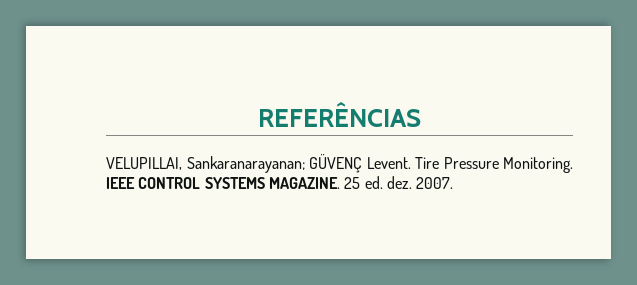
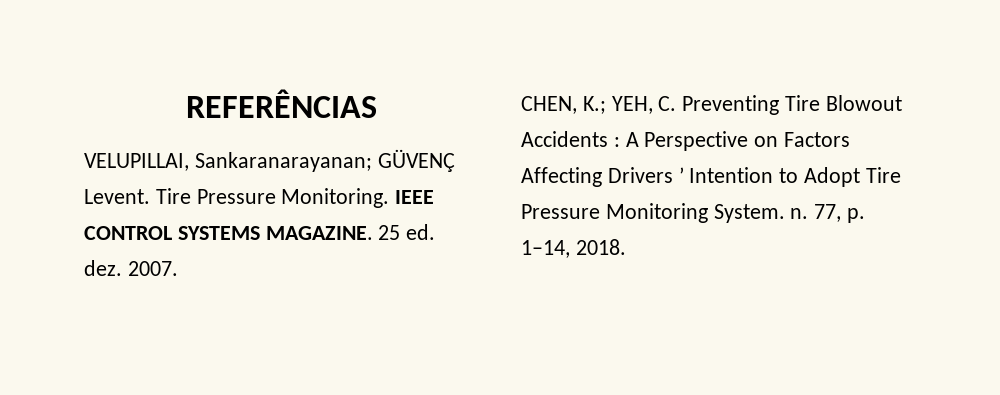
+ CHEN, K.; YEH, C. Preventing Tire Blowout Accidents : A Perspective on Factors Affecting Drivers ’ Intention to Adopt Tire Pressure Monitoring System. n. 77, p. 1–14, 2018.

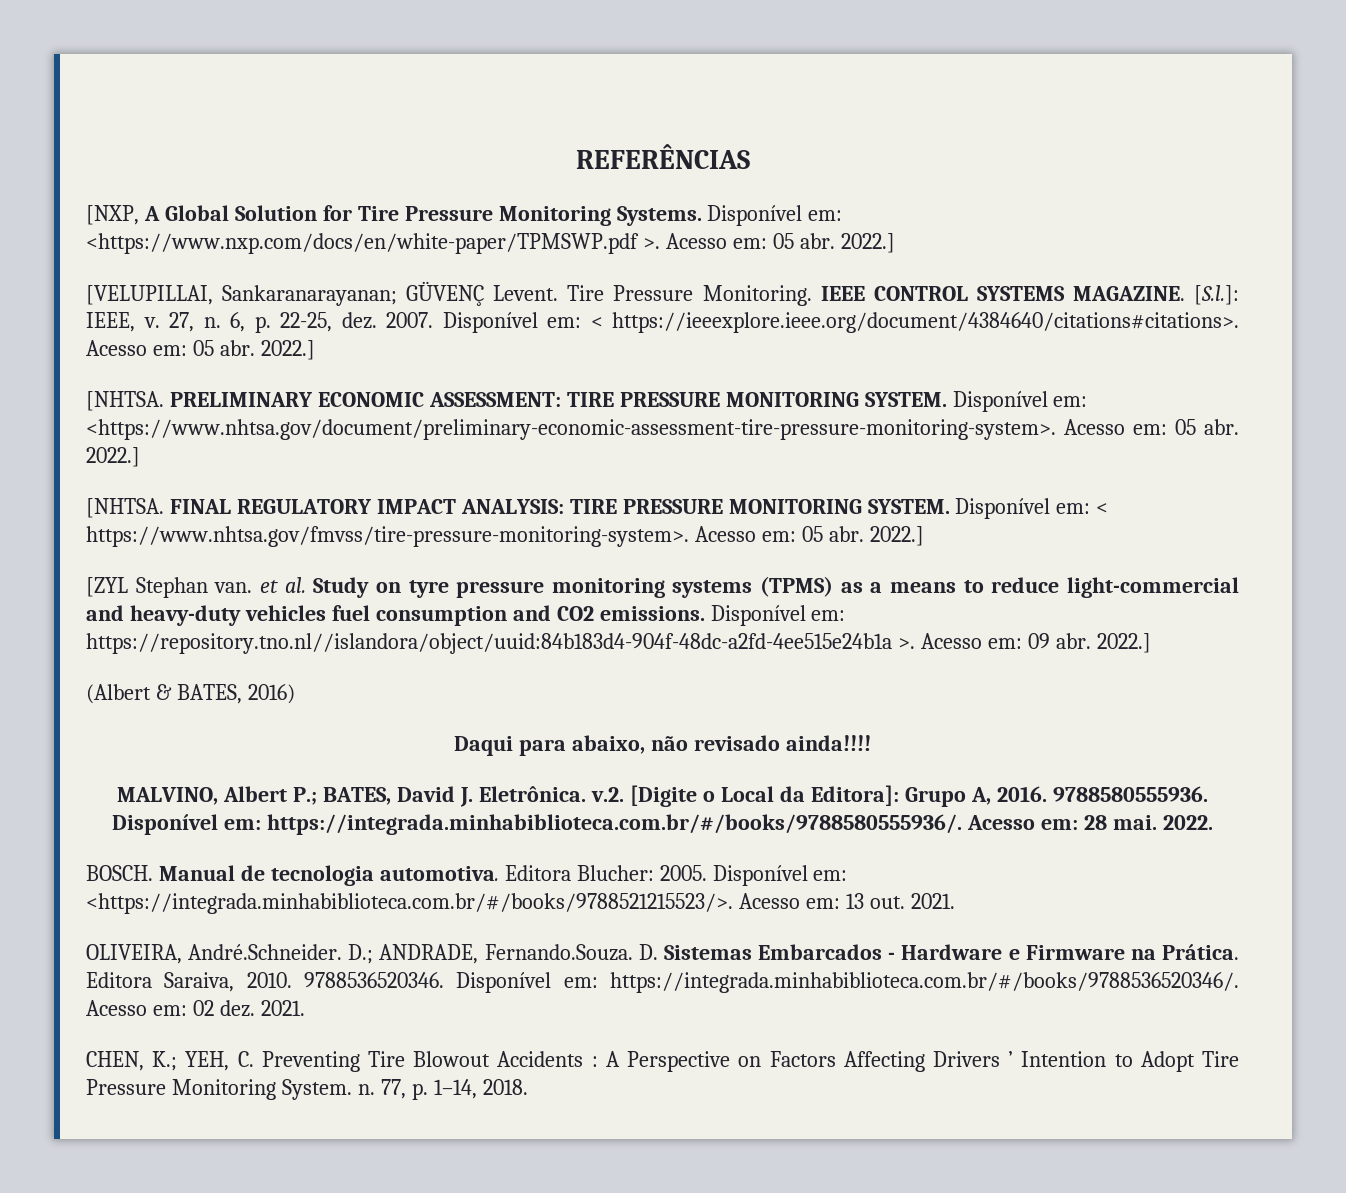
- VELUPILLAI, Sankaranarayanan; GÜVENÇ Levent.
+ [NXP, A Global Solution for Tire Pressure Monitoring Systems. Disponível em: <https://www.nxp.com/docs/en/white-paper/TPMSWP.pdf >. Acesso em: 05 abr. 2022.]
+ [VELUPILLAI, Sankaranarayanan; GÜVENÇ Levent.
- 25 ed. dez. 2007.
+ [S.l.]: IEEE, v. 27, n. 6, p. 22-25, dez. 2007. Disponível em: < https://ieeexplore.ieee.org/document/4384640/citations#citations>. Acesso em: 05 abr. 2022.]
+ [NHTSA. PRELIMINARY ECONOMIC ASSESSMENT: TIRE PRESSURE MONITORING SYSTEM. Disponível em: <https://www.nhtsa.gov/document/preliminary-economic-assessment-tire-pressure-monitoring-system>. Acesso em: 05 abr. 2022.]
+ [NHTSA. FINAL REGULATORY IMPACT ANALYSIS: TIRE PRESSURE MONITORING SYSTEM. Disponível em: < https://www.nhtsa.gov/fmvss/tire-pressure-monitoring-system>. Acesso em: 05 abr. 2022.]
+ [ZYL Stephan van. et al. Study on tyre pressure monitoring systems (TPMS) as a means to reduce light-commercial and heavy-duty vehicles fuel consumption and CO2 emissions. Disponível em: https://repository.tno.nl//islandora/object/uuid:84b183d4-904f-48dc-a2fd-4ee515e24b1a >. Acesso em: 09 abr. 2022.]
+ (Albert & BATES, 2016)
+ Daqui para abaixo, não revisado ainda!!!!
+ MALVINO, Albert P.; BATES, David J. Eletrônica. v.2. [Digite o Local da Editora]: Grupo A, 2016. 9788580555936. Disponível em: https://integrada.minhabiblioteca.com.br/#/books/9788580555936/. Acesso em: 28 mai. 2022.
+ BOSCH. Manual de tecnologia automotiva. Editora Blucher: 2005. Disponível em: <https://integrada.minhabiblioteca.com.br/#/books/9788521215523/>. Acesso em: 13 out. 2021.
+ OLIVEIRA, André.Schneider. D.; ANDRADE, Fernando.Souza. D. Sistemas Embarcados - Hardware e Firmware na Prática. Editora Saraiva, 2010. 9788536520346. Disponível em: https://integrada.minhabiblioteca.com.br/#/books/9788536520346/. Acesso em: 02 dez. 2021.

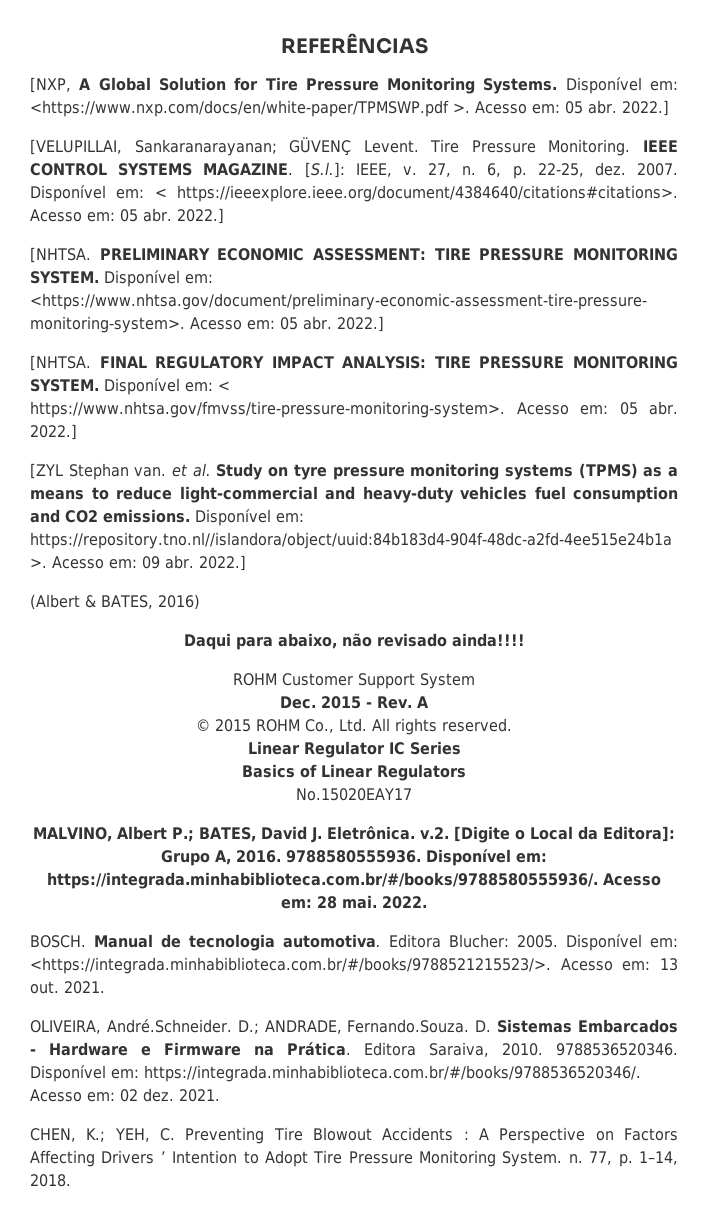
+ ROHM Customer Support System
+ Dec. 2015 - Rev. A
+ © 2015 ROHM Co., Ltd. All rights reserved.
+ Linear Regulator IC Series
+ Basics of Linear Regulators
+ No.15020EAY17

